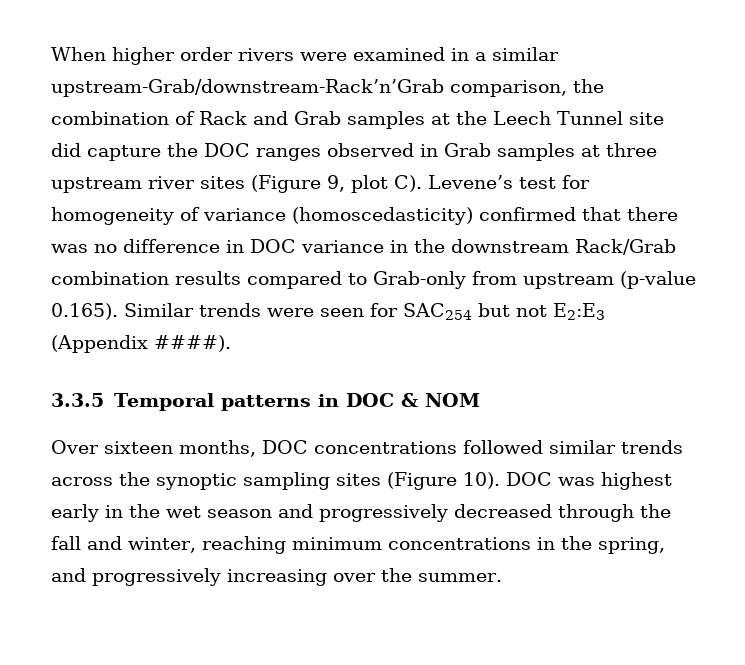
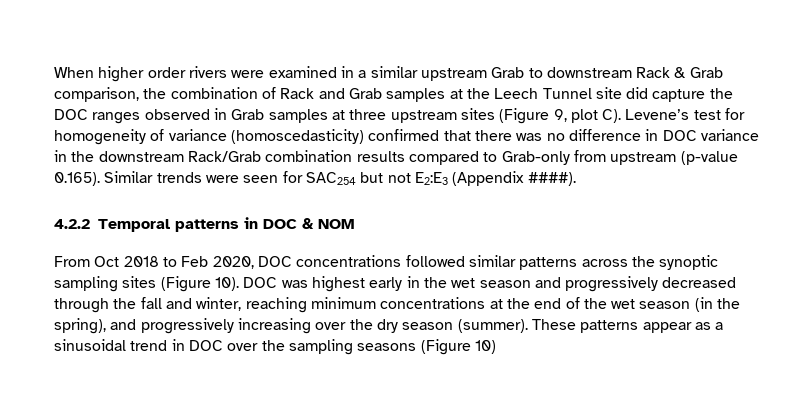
- When higher order rivers were examined in a similar upstream-Grab/downstream-Rack’n’Grab comparison, the combination of Rack and Grab samples at the Leech Tunnel site did capture the DOC ranges observed in Grab samples at three upstream river sites (Figure 9, plot C). Levene’s test for homogeneity of variance (homoscedasticity) confirmed that there was no difference in DOC variance in the downstream Rack/Grab combination results compared to Grab-only from upstream (p-value 0.165). Similar trends were seen for SAC254 but not E2:E3 (Appendix ####).
+ When higher order rivers were examined in a similar upstream Grab to downstream Rack & Grab comparison, the combination of Rack and Grab samples at the Leech Tunnel site did capture the DOC ranges observed in Grab samples at three upstream sites (Figure 9, plot C). Levene’s test for homogeneity of variance (homoscedasticity) confirmed that there was no difference in DOC variance in the downstream Rack/Grab combination results compared to Grab-only from upstream (p-value 0.165). Similar trends were seen for SAC254 but not E2:E3 (Appendix ####).
- 3.3.5 Temporal patterns in DOC & NOM
+ 4.2.2 Temporal patterns in DOC & NOM
- Over sixteen months, DOC concentrations followed similar trends across the synoptic sampling sites (Figure 10).
+ From Oct 2018 to Feb 2020, DOC concentrations followed similar patterns across the synoptic sampling sites (Figure 10).
- DOC was highest early in the wet season and progressively decreased through the fall and winter, reaching minimum concentrations in the spring, and progressively increasing over the summer.
+ DOC was highest early in the wet season and progressively decreased through the fall and winter, reaching minimum concentrations at the end of the wet season (in the spring), and progressively increasing over the dry season (summer). These patterns appear as a sinusoidal trend in DOC over the sampling seasons (Figure 10)

